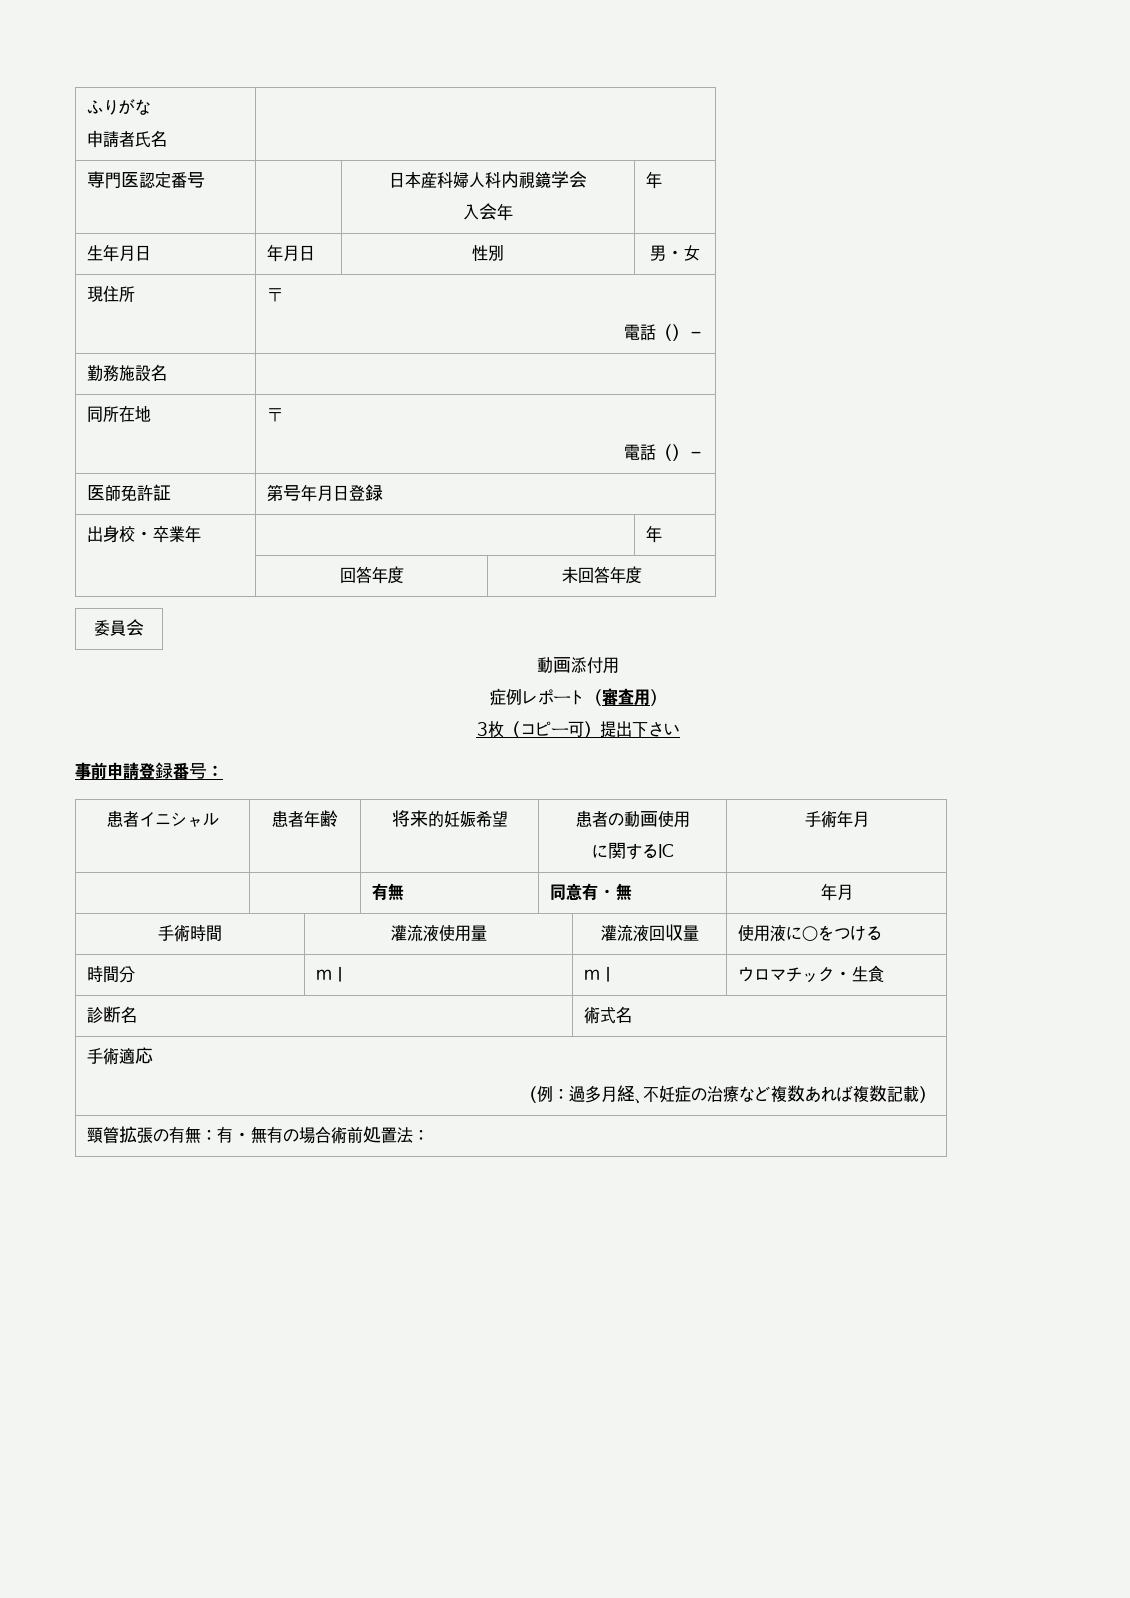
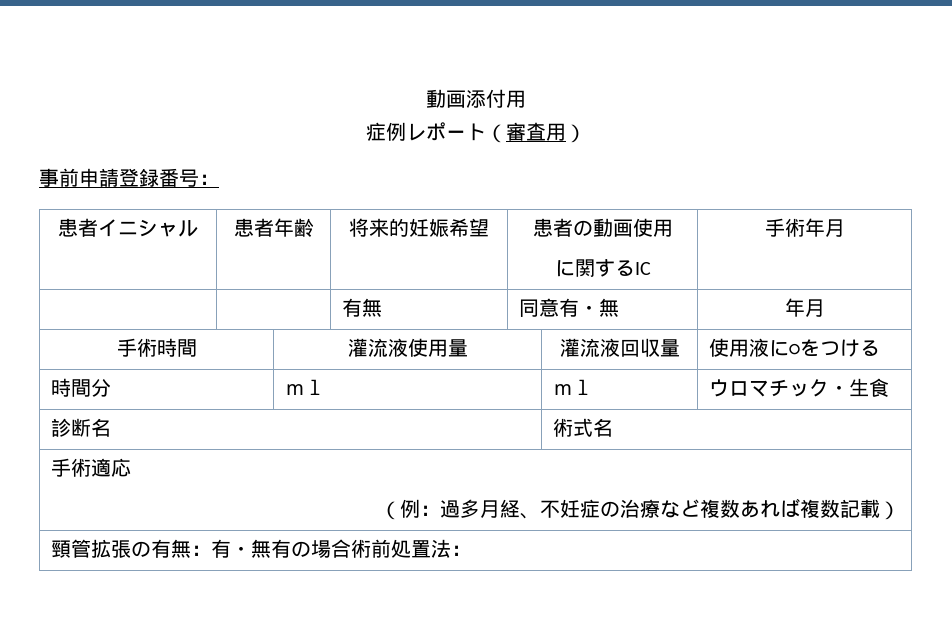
- ふりがな
- 申請者氏名 |
- 専門医認定番号 | | 日本産科婦人科内視鏡学会
- 入会年 | 年
- 生年月日 | 年月日 | 性別 | 男・女
- 現住所 | 〒
- 電話（）－
- 勤務施設名 |
- 同所在地 | 〒
- 電話（）－
- 医師免許証 | 第号年月日登録
- 出身校・卒業年 | | 年
- | 回答年度 | 未回答年度
- 委員会
- 3枚（コピー可）提出下さい

